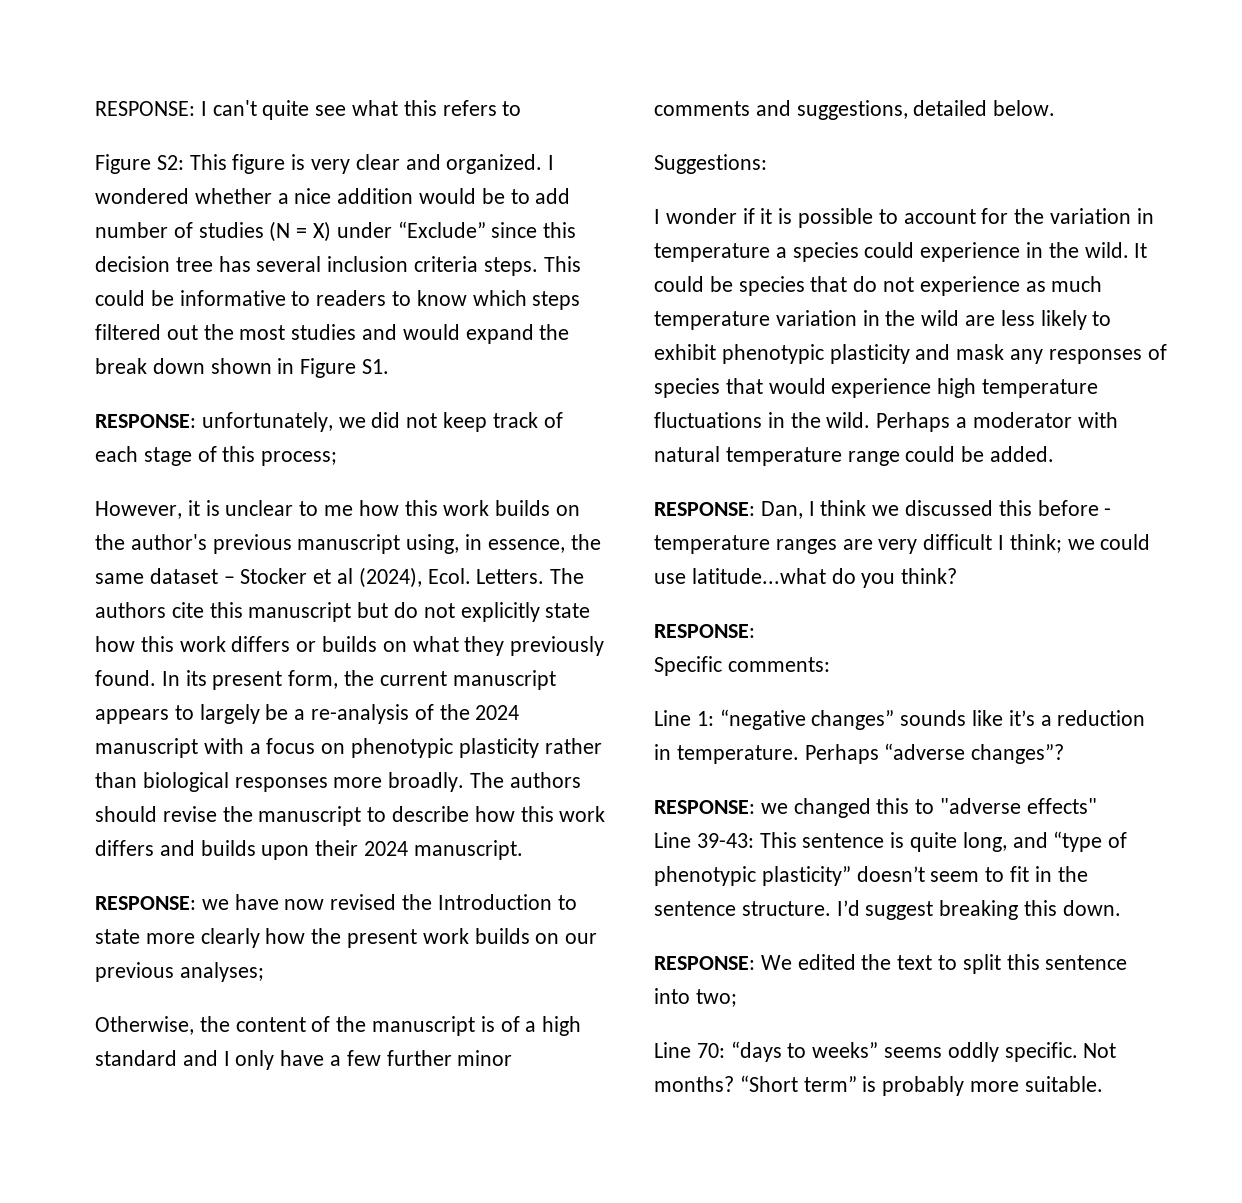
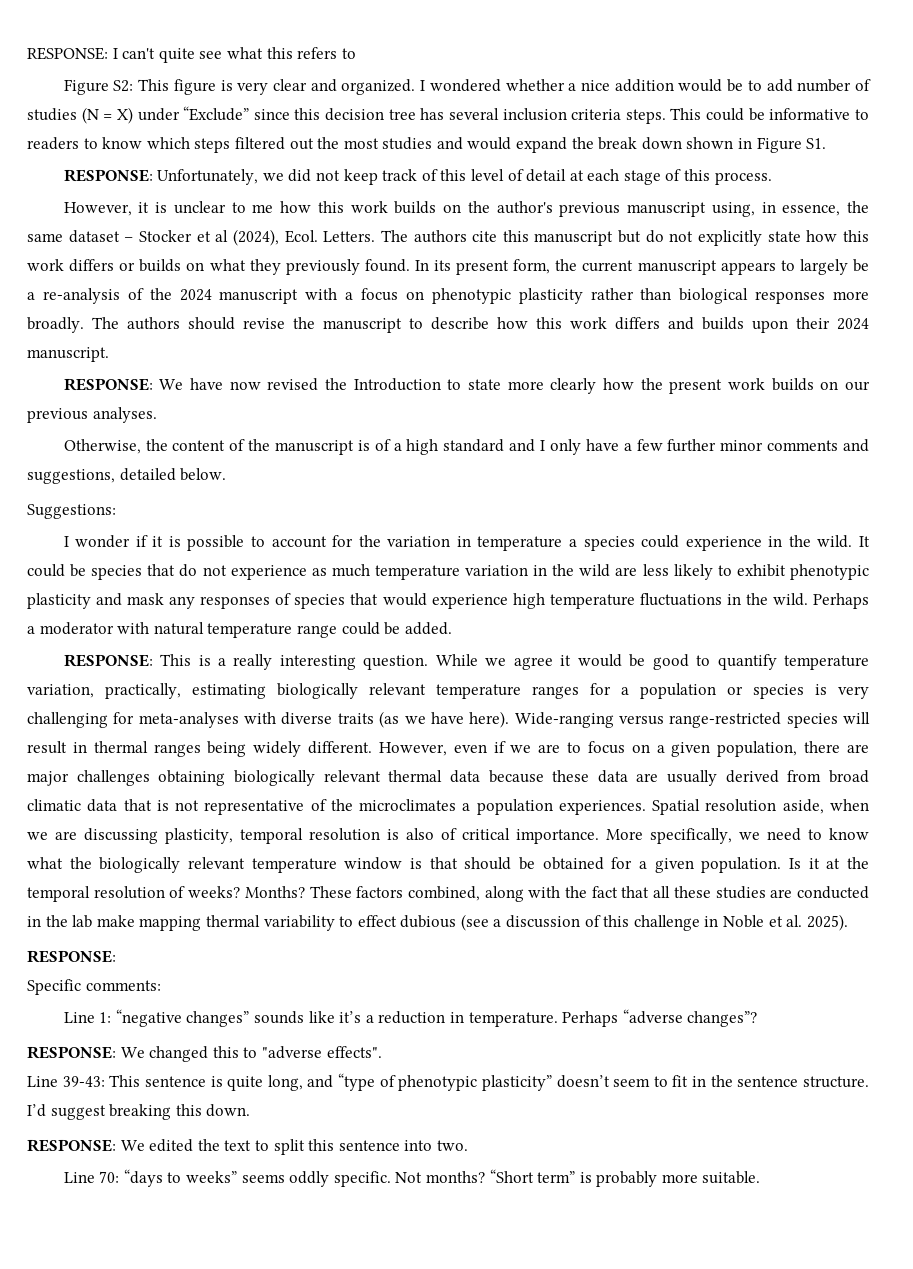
- RESPONSE: unfortunately, we did not keep track of each stage of this process;
+ RESPONSE: Unfortunately, we did not keep track of this level of detail at each stage of this process.
- RESPONSE: we have now revised the Introduction to state more clearly how the present work builds on our previous analyses;
+ RESPONSE: We have now revised the Introduction to state more clearly how the present work builds on our previous analyses.
- RESPONSE: Dan, I think we discussed this before - temperature ranges are very difficult I think; we could use latitude...what do you think?
+ RESPONSE: This is a really interesting question. While we agree it would be good to quantify temperature variation, practically, estimating biologically relevant temperature ranges for a population or species is very challenging for meta-analyses with diverse traits (as we have here). Wide-ranging versus range-restricted species will result in thermal ranges being widely different. However, even if we are to focus on a given population, there are major challenges obtaining biologically relevant thermal data because these data are usually derived from broad climatic data that is not representative of the microclimates a population experiences. Spatial resolution aside, when we are discussing plasticity, temporal resolution is also of critical importance. More specifically, we need to know what the biologically relevant temperature window is that should be obtained for a given population. Is it at the temporal resolution of weeks? Months? These factors combined, along with the fact that all these studies are conducted in the lab make mapping thermal variability to effect dubious (see a discussion of this challenge in Noble et al. 2025).
- RESPONSE: we changed this to "adverse effects"
+ RESPONSE: We changed this to "adverse effects".
- RESPONSE: We edited the text to split this sentence into two;
+ RESPONSE: We edited the text to split this sentence into two.

